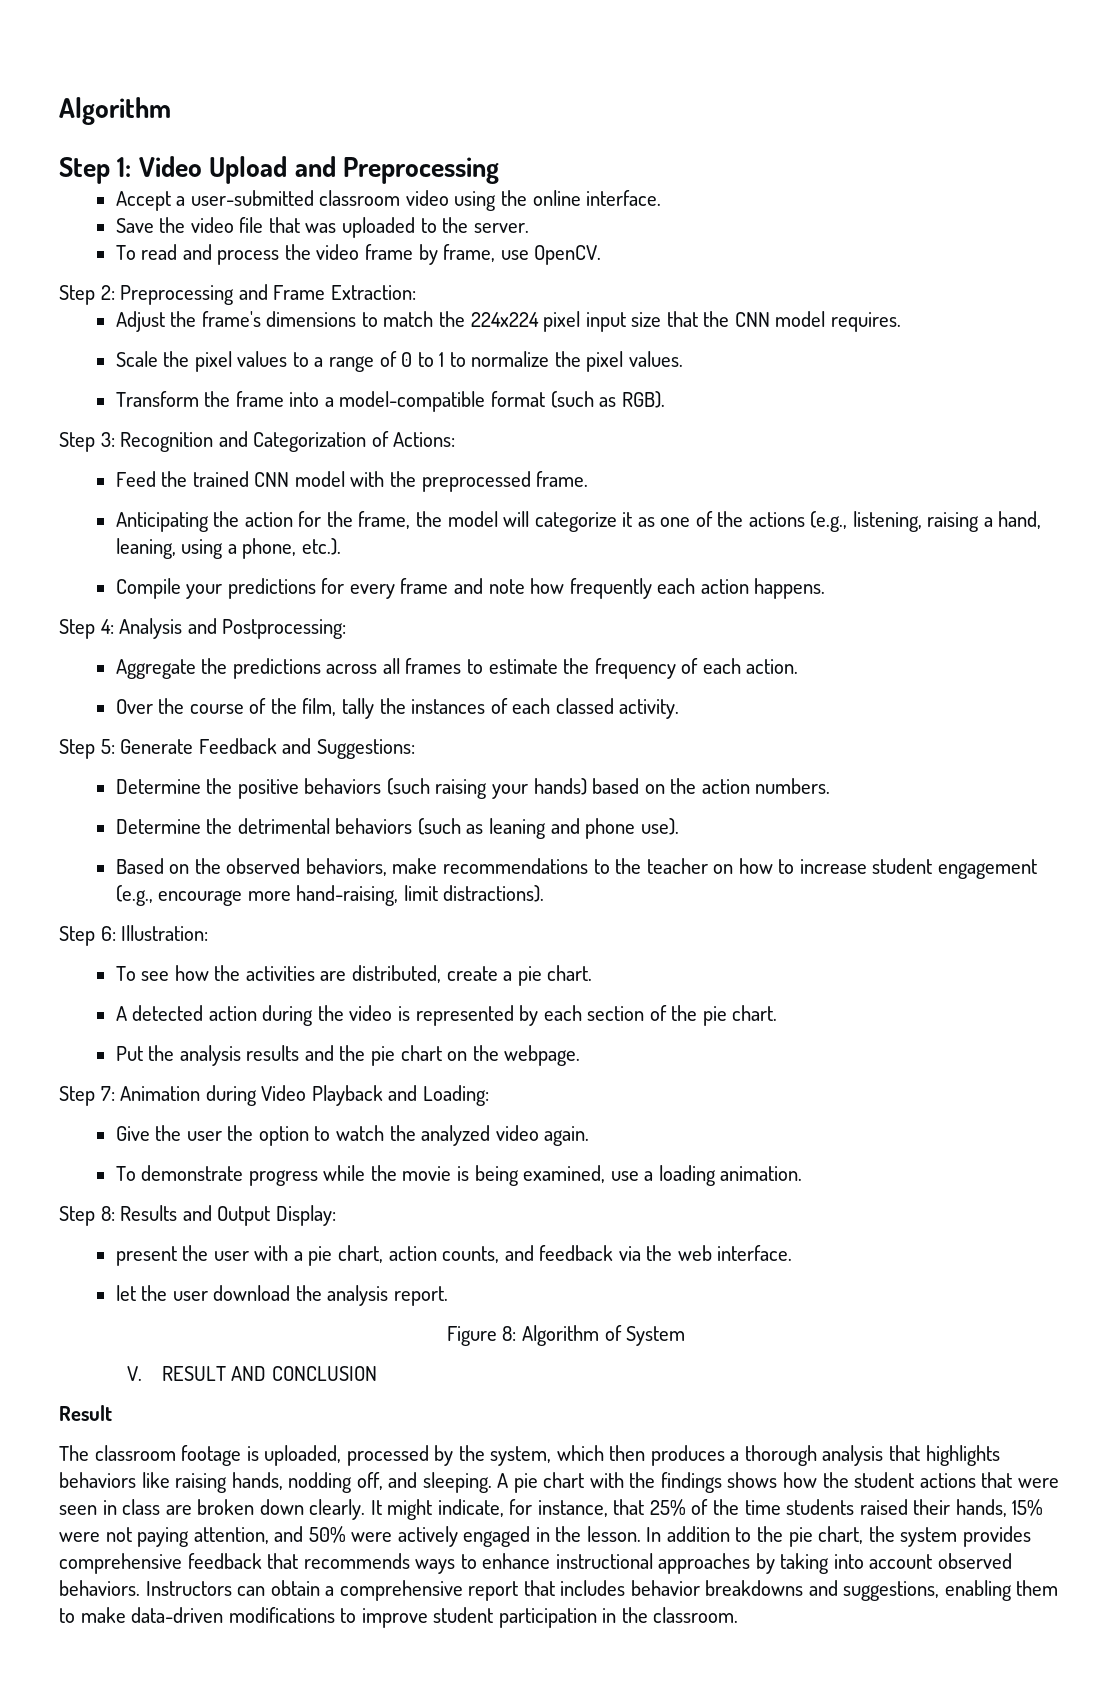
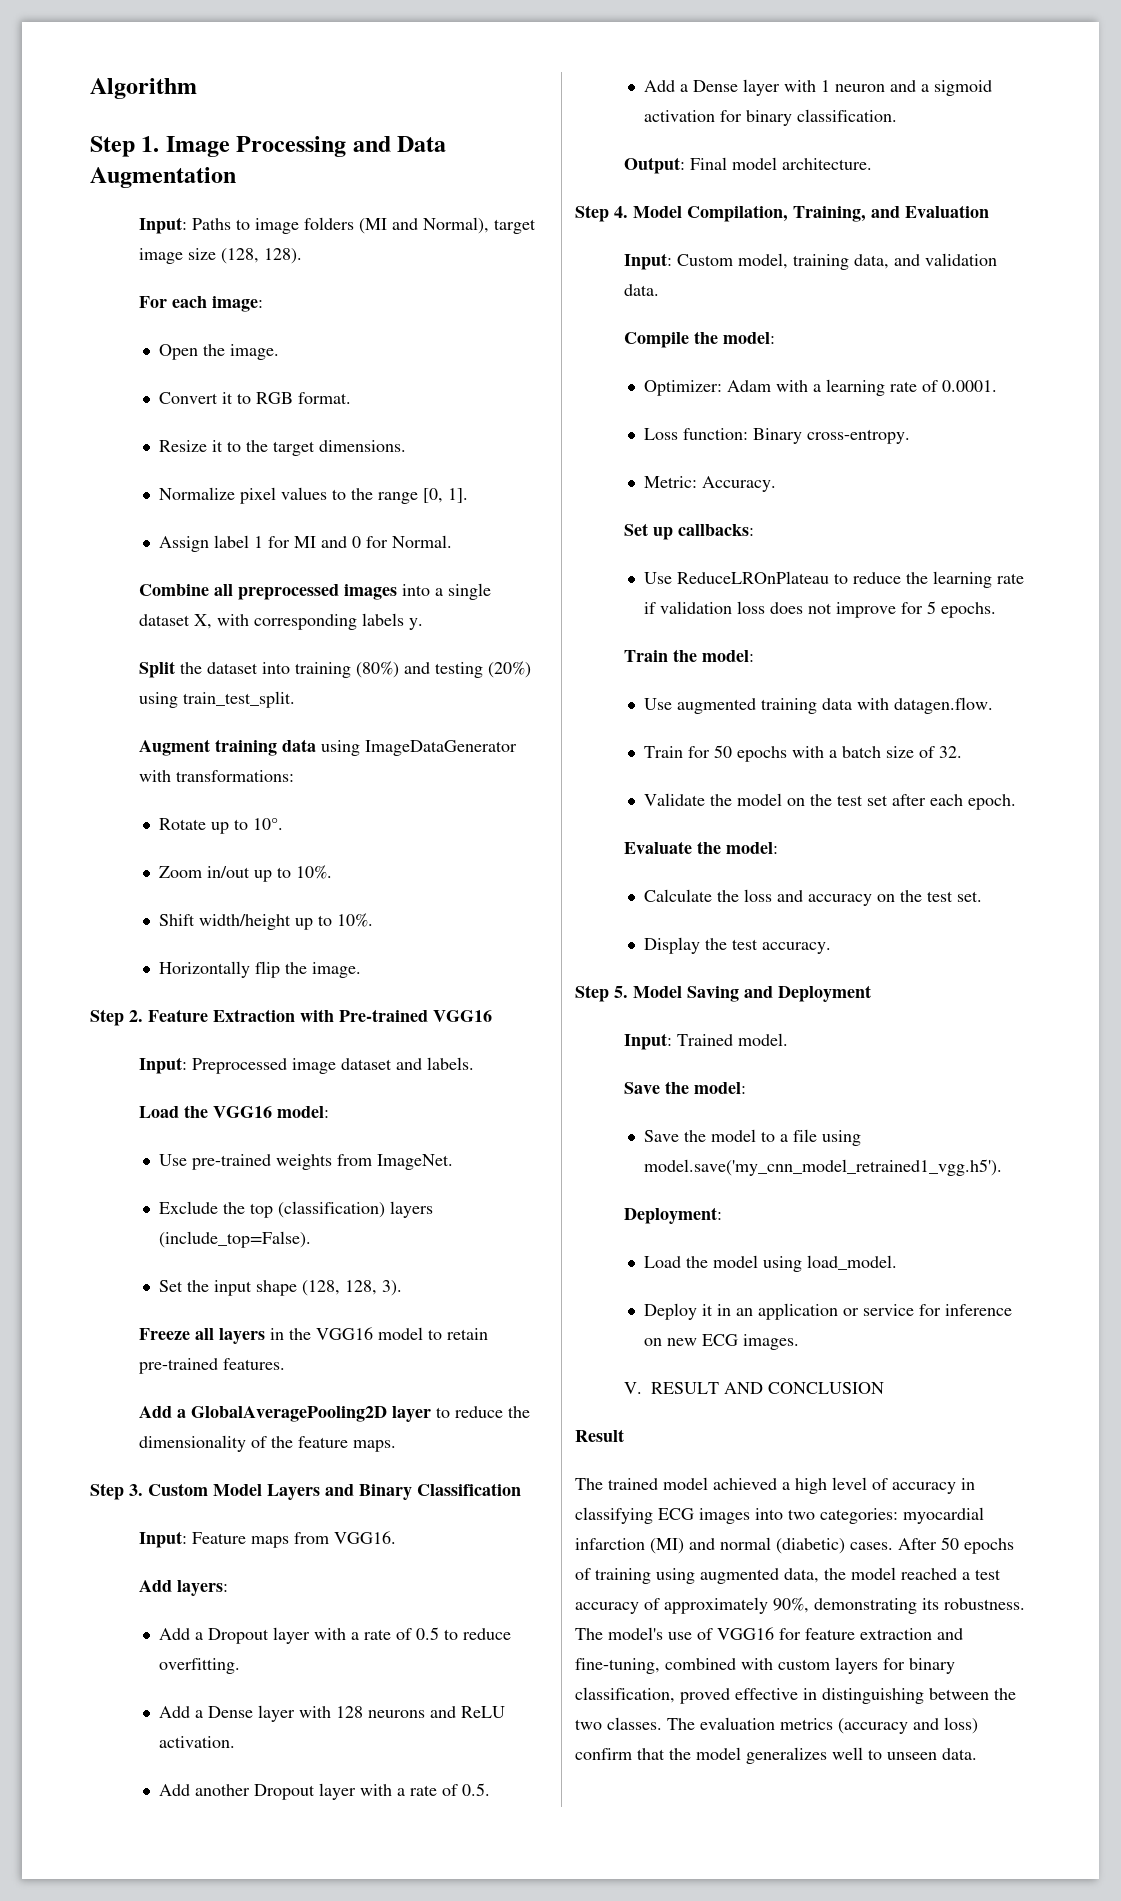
- Step 1: Video Upload and Preprocessing
- Accept a user-submitted classroom video using the online interface.
- Save the video file that was uploaded to the server.
- To read and process the video frame by frame, use OpenCV.
- Step 2: Preprocessing and Frame Extraction:
- Adjust the frame's dimensions to match the 224x224 pixel input size that the CNN model requires.
- Scale the pixel values to a range of 0 to 1 to normalize the pixel values.
- Transform the frame into a model-compatible format (such as RGB).
- Step 3: Recognition and Categorization of Actions:
- Feed the trained CNN model with the preprocessed frame.
- Anticipating the action for the frame, the model will categorize it as one of the actions (e.g., listening, raising a hand, leaning, using a phone, etc.).
- Compile your predictions for every frame and note how frequently each action happens.
- Step 4: Analysis and Postprocessing:
- Aggregate the predictions across all frames to estimate the frequency of each action.
- Over the course of the film, tally the instances of each classed activity.
- Step 5: Generate Feedback and Suggestions:
- Determine the positive behaviors (such raising your hands) based on the action numbers.
- Determine the detrimental behaviors (such as leaning and phone use).
- Based on the observed behaviors, make recommendations to the teacher on how to increase student engagement (e.g., encourage more hand-raising, limit distractions).
- Step 6: Illustration:
- To see how the activities are distributed, create a pie chart.
- A detected action during the video is represented by each section of the pie chart.
- Put the analysis results and the pie chart on the webpage.
- Step 7: Animation during Video Playback and Loading:
- Give the user the option to watch the analyzed video again.
- To demonstrate progress while the movie is being examined, use a loading animation.
- Step 8: Results and Output Display:
- present the user with a pie chart, action counts, and feedback via the web interface.
- let the user download the analysis report.
- Figure 8: Algorithm of System
+ Step 1. Image Processing and Data Augmentation
+ Input: Paths to image folders (MI and Normal), target image size (128, 128).
+ For each image:
+ Open the image.
+ Convert it to RGB format.
+ Resize it to the target dimensions.
+ Normalize pixel values to the range [0, 1].
+ Assign label 1 for MI and 0 for Normal.
+ Combine all preprocessed images into a single dataset X, with corresponding labels y.
+ Split the dataset into training (80%) and testing (20%) using train_test_split.
+ Augment training data using ImageDataGenerator with transformations:
+ Rotate up to 10°.
+ Zoom in/out up to 10%.
+ Shift width/height up to 10%.
+ Horizontally flip the image.
+ Step 2. Feature Extraction with Pre-trained VGG16
+ Input: Preprocessed image dataset and labels.
+ Load the VGG16 model:
+ Use pre-trained weights from ImageNet.
+ Exclude the top (classification) layers (include_top=False).
+ Set the input shape (128, 128, 3).
+ Freeze all layers in the VGG16 model to retain pre-trained features.
+ Add a GlobalAveragePooling2D layer to reduce the dimensionality of the feature maps.
+ Step 3. Custom Model Layers and Binary Classification
+ Input: Feature maps from VGG16.
+ Add layers:
+ Add a Dropout layer with a rate of 0.5 to reduce overfitting.
+ Add a Dense layer with 128 neurons and ReLU activation.
+ Add another Dropout layer with a rate of 0.5.
+ Add a Dense layer with 1 neuron and a sigmoid activation for binary classification.
+ Output: Final model architecture.
+ Step 4. Model Compilation, Training, and Evaluation
+ Input: Custom model, training data, and validation data.
+ Compile the model:
+ Optimizer: Adam with a learning rate of 0.0001.
+ Loss function: Binary cross-entropy.
+ Metric: Accuracy.
+ Set up callbacks:
+ Use ReduceLROnPlateau to reduce the learning rate if validation loss does not improve for 5 epochs.
+ Train the model:
+ Use augmented training data with datagen.flow.
+ Train for 50 epochs with a batch size of 32.
+ Validate the model on the test set after each epoch.
+ Evaluate the model:
+ Calculate the loss and accuracy on the test set.
+ Display the test accuracy.
+ Step 5. Model Saving and Deployment
+ Input: Trained model.
+ Save the model:
+ Save the model to a file using model.save('my_cnn_model_retrained1_vgg.h5').
+ Deployment:
+ Load the model using load_model.
+ Deploy it in an application or service for inference on new ECG images.
- The classroom footage is uploaded, processed by the system, which then produces a thorough analysis that highlights behaviors like raising hands, nodding off, and sleeping. A pie chart with the findings shows how the student actions that were seen in class are broken down clearly. It might indicate, for instance, that 25% of the time students raised their hands, 15% were not paying attention, and 50% were actively engaged in the lesson. In addition to the pie chart, the system provides comprehensive feedback that recommends ways to enhance instructional approaches by taking into account observed behaviors. Instructors can obtain a comprehensive report that includes behavior breakdowns and suggestions, enabling them to make data-driven modifications to improve student participation in the classroom.
+ The trained model achieved a high level of accuracy in classifying ECG images into two categories: myocardial infarction (MI) and normal (diabetic) cases. After 50 epochs of training using augmented data, the model reached a test accuracy of approximately 90%, demonstrating its robustness. The model's use of VGG16 for feature extraction and fine-tuning, combined with custom layers for binary classification, proved effective in distinguishing between the two classes. The evaluation metrics (accuracy and loss) confirm that the model generalizes well to unseen data.

